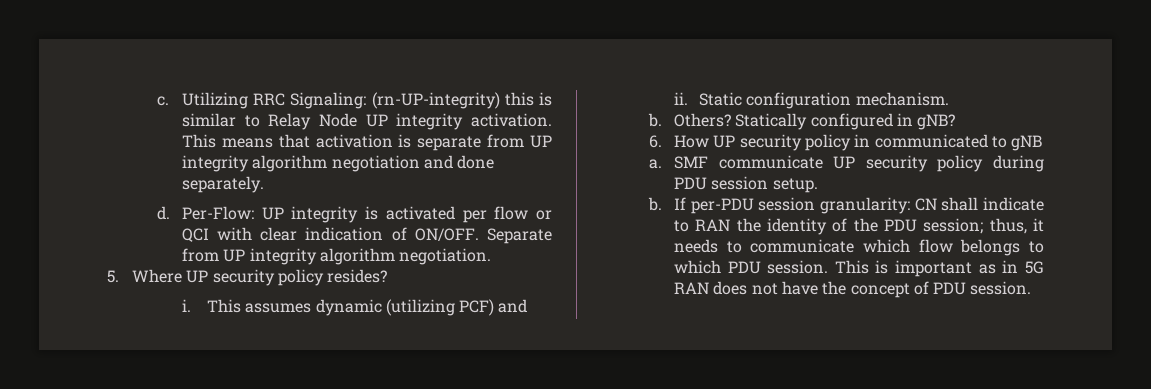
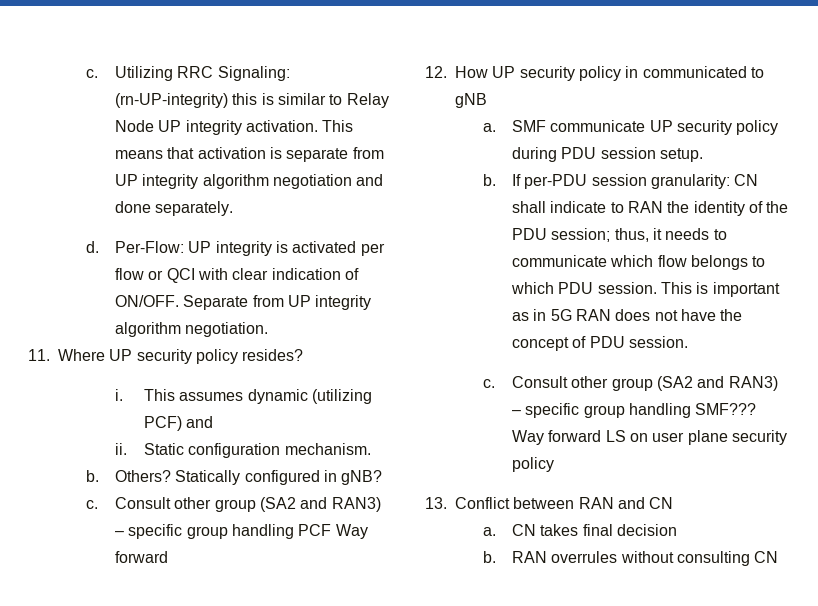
- 5. Where UP security policy resides?
+ 11. Where UP security policy resides?
- 6. How UP security policy in communicated to gNB
+ c. Consult other group (SA2 and RAN3) – specific group handling PCF Way forward
+ 12. How UP security policy in communicated to gNB
+ c. Consult other group (SA2 and RAN3) – specific group handling SMF??? Way forward LS on user plane security policy
+ 13. Conflict between RAN and CN
+ a. CN takes final decision
+ b. RAN overrules without consulting CN

